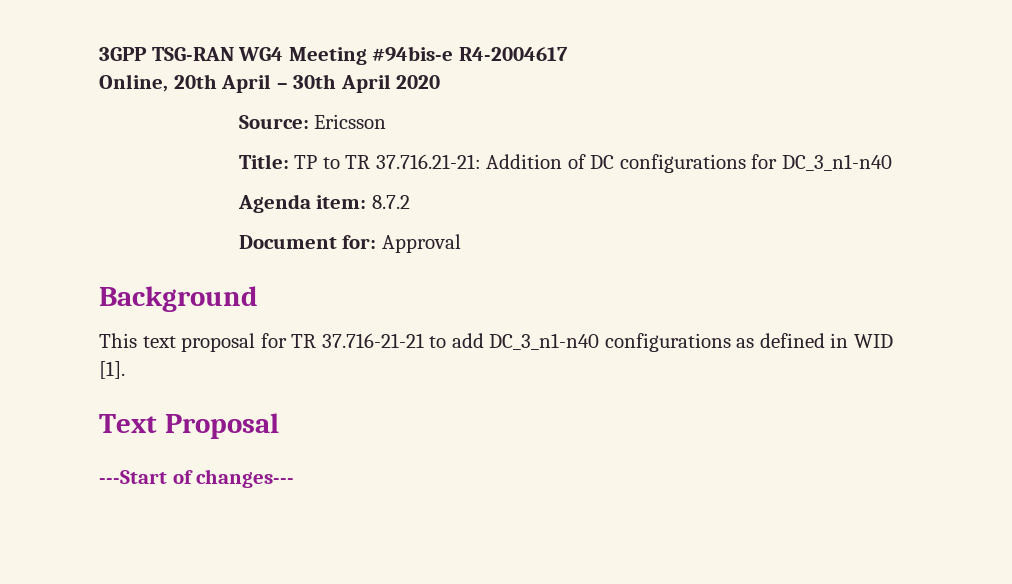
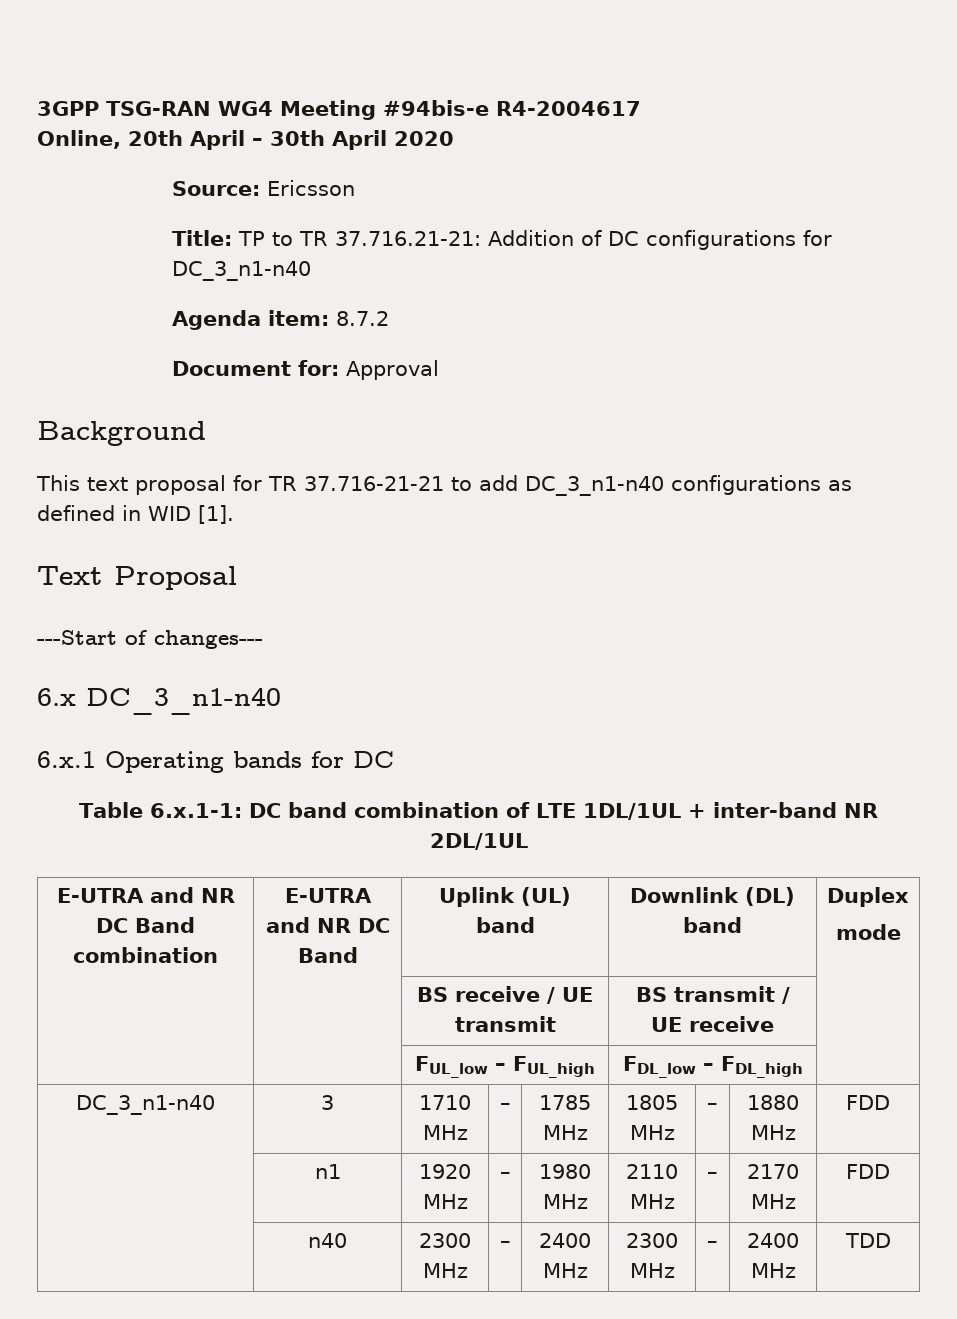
+ 6.x DC_3_n1-n40
+ 6.x.1 Operating bands for DC
+ Table 6.x.1-1: DC band combination of LTE 1DL/1UL + inter-band NR 2DL/1UL
+ E-UTRA and NR DC Band combination | E-UTRA and NR DC Band | Uplink (UL) band | Downlink (DL) band | Duplex
+ mode
+ | | BS receive / UE transmit | BS transmit / UE receive |
+ | | FUL_low – FUL_high | FDL_low – FDL_high |
+ DC_3_n1-n40 | 3 | 1710 MHz | – | 1785 MHz | 1805 MHz | – | 1880 MHz | FDD
+ | n1 | 1920 MHz | – | 1980 MHz | 2110 MHz | – | 2170 MHz | FDD
+ | n40 | 2300 MHz | – | 2400 MHz | 2300 MHz | – | 2400 MHz | TDD

